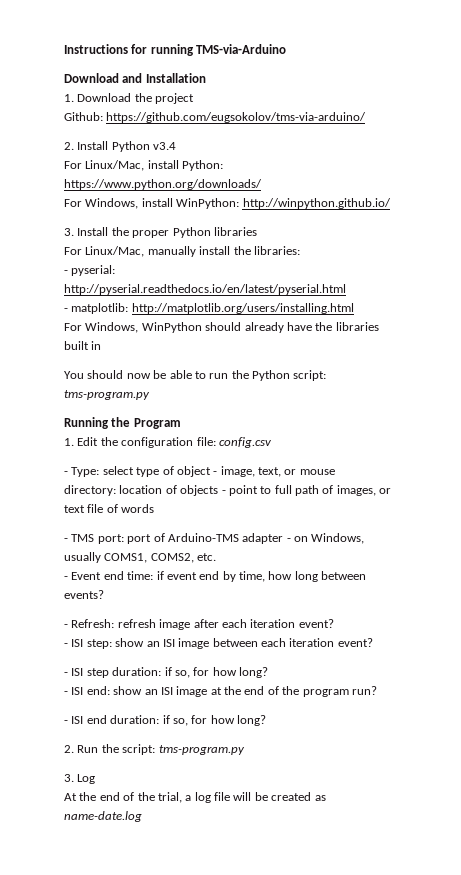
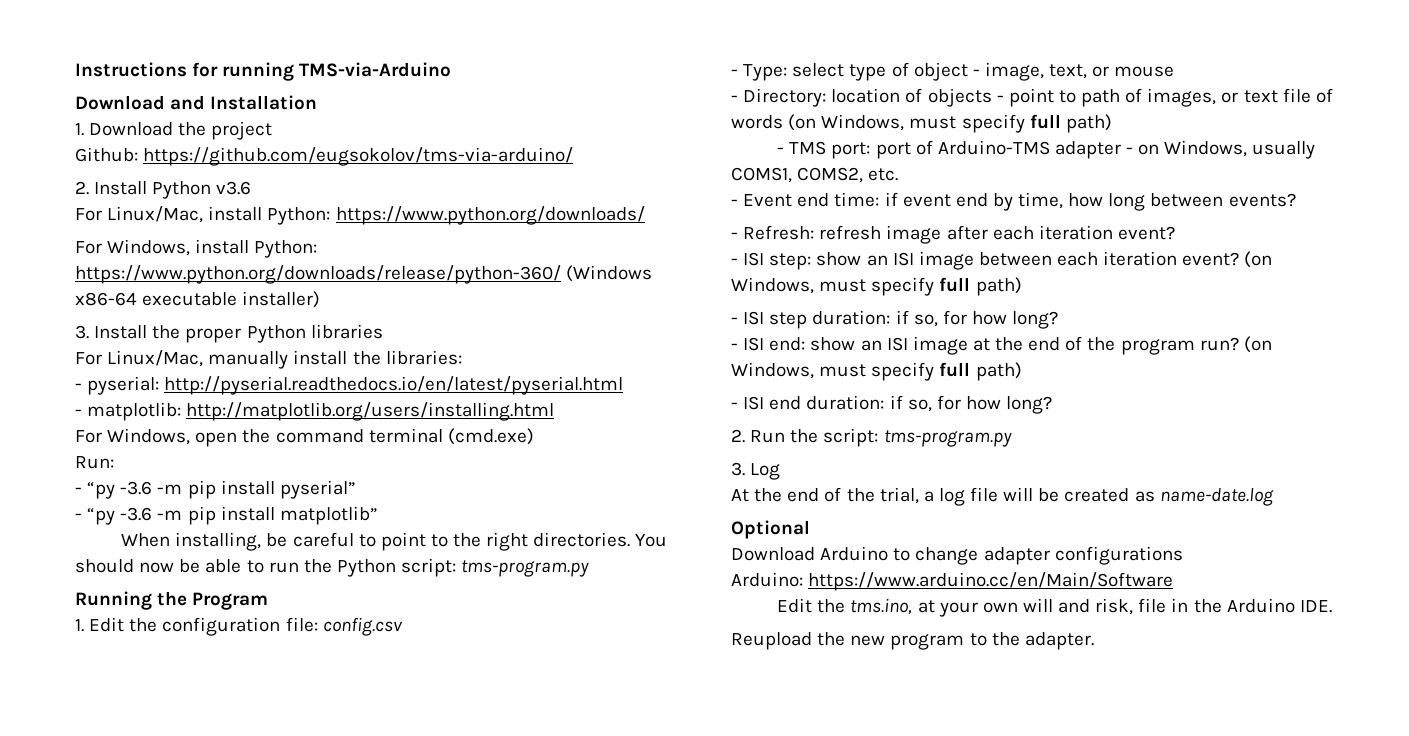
- 2. Install Python v3.4
+ 2. Install Python v3.6
- For Windows, install WinPython: http://winpython.github.io/
+ For Windows, install Python: https://www.python.org/downloads/release/python-360/ (Windows x86-64 executable installer)
- For Windows, WinPython should already have the libraries built in
- You should now be able to run the Python script: tms-program.py
+ For Windows, open the command terminal (cmd.exe)
+ Run:
+ - “py -3.6 -m pip install pyserial”
+ - “py -3.6 -m pip install matplotlib”
+ When installing, be careful to point to the right directories. You should now be able to run the Python script: tms-program.py
- directory: location of objects - point to full path of images, or text file of words
+ - Directory: location of objects - point to path of images, or text file of words (on Windows, must specify full path)
- - ISI step: show an ISI image between each iteration event?
+ - ISI step: show an ISI image between each iteration event? (on Windows, must specify full path)
- - ISI end: show an ISI image at the end of the program run?
+ - ISI end: show an ISI image at the end of the program run? (on Windows, must specify full path)
+ Optional
+ Download Arduino to change adapter configurations
+ Arduino: https://www.arduino.cc/en/Main/Software
+ Edit the tms.ino, at your own will and risk, file in the Arduino IDE.
+ Reupload the new program to the adapter.

